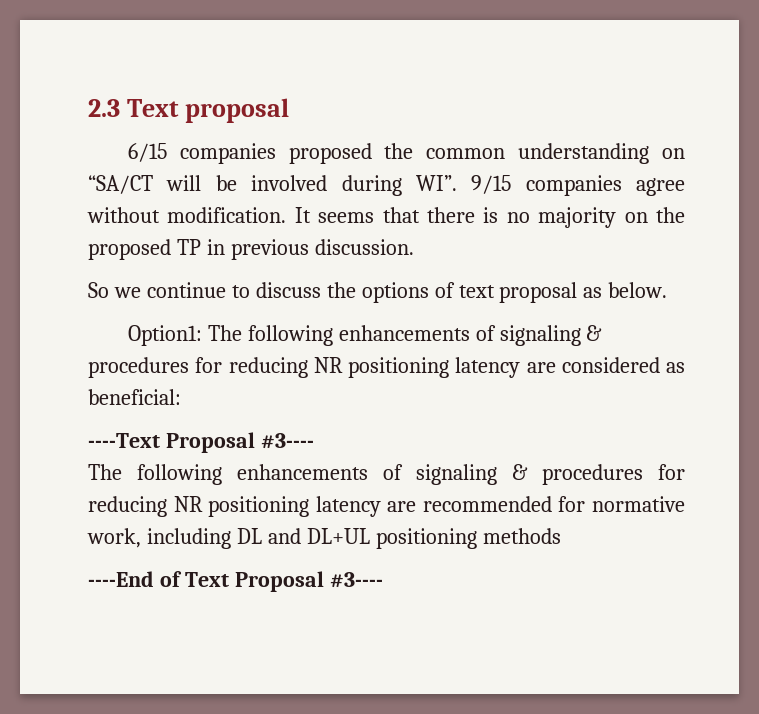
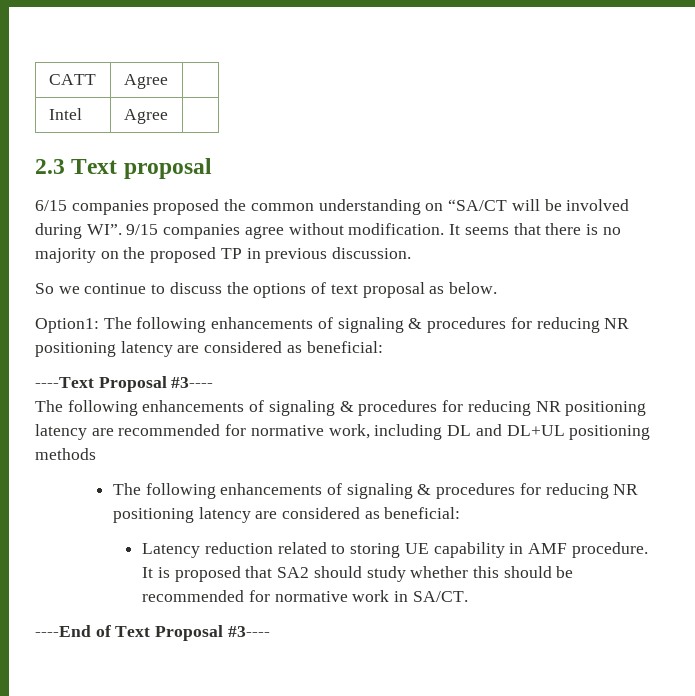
+ CATT | Agree |
+ Intel | Agree |
  The following enhancements of signaling & procedures for reducing NR positioning latency are recommended for normative work, including DL and DL+UL positioning methods
+ The following enhancements of signaling & procedures for reducing NR positioning latency are considered as beneficial:
+ Latency reduction related to storing UE capability in AMF procedure. It is proposed that SA2 should study whether this should be recommended for normative work in SA/CT.

